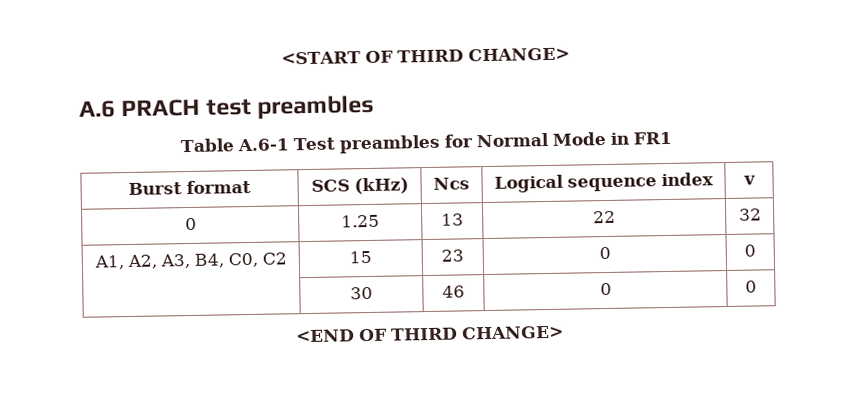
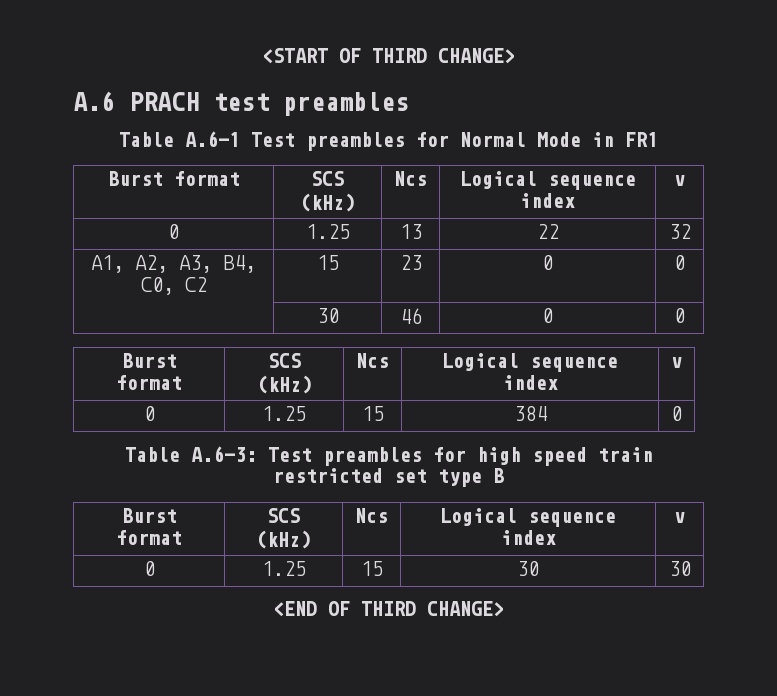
  | 30 | 46 | 0 | 0
+ Burst format | SCS (kHz) | Ncs | Logical sequence index | v
+ 0 | 1.25 | 15 | 384 | 0
+ Table A.6-3: Test preambles for high speed train restricted set type B
+ Burst format | SCS (kHz) | Ncs | Logical sequence index | v
+ 0 | 1.25 | 15 | 30 | 30

